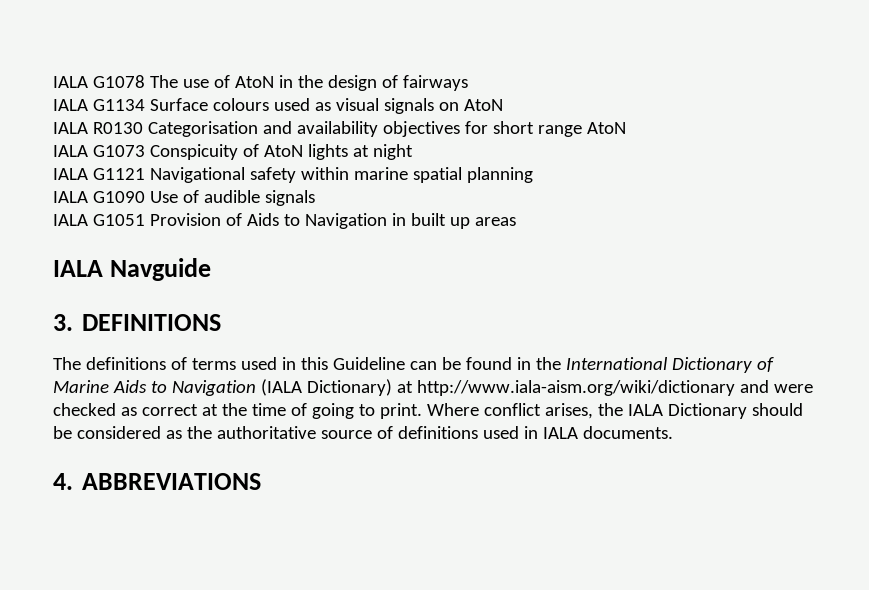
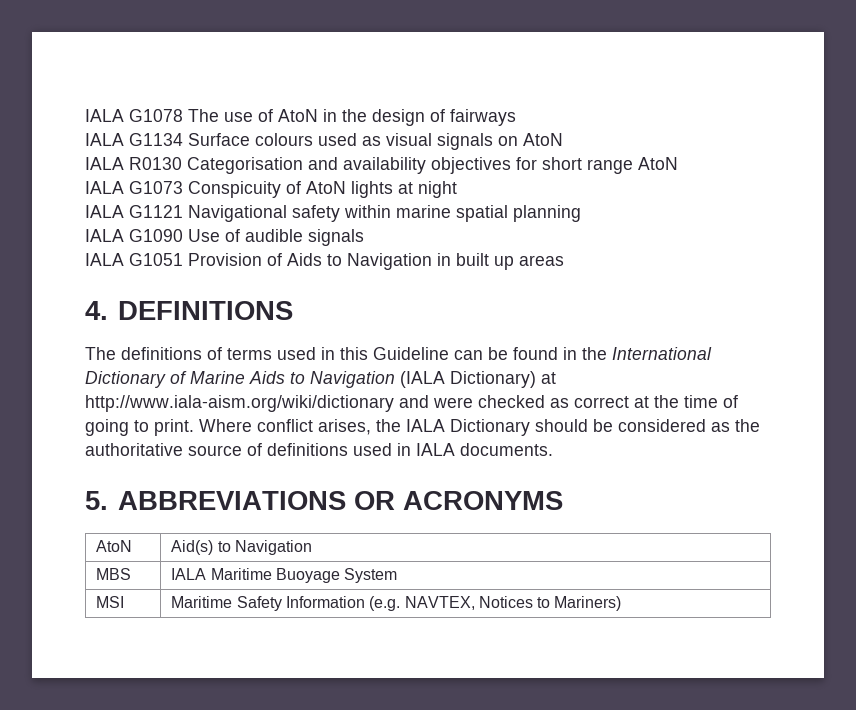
- IALA Navguide
- 3. DEFINITIONS
+ 4. DEFINITIONS
- 4. ABBREVIATIONS
+ 5. ABBREVIATIONS OR ACRONYMS
+ AtoN | Aid(s) to Navigation
+ MBS | IALA Maritime Buoyage System
+ MSI | Maritime Safety Information (e.g. NAVTEX, Notices to Mariners)

